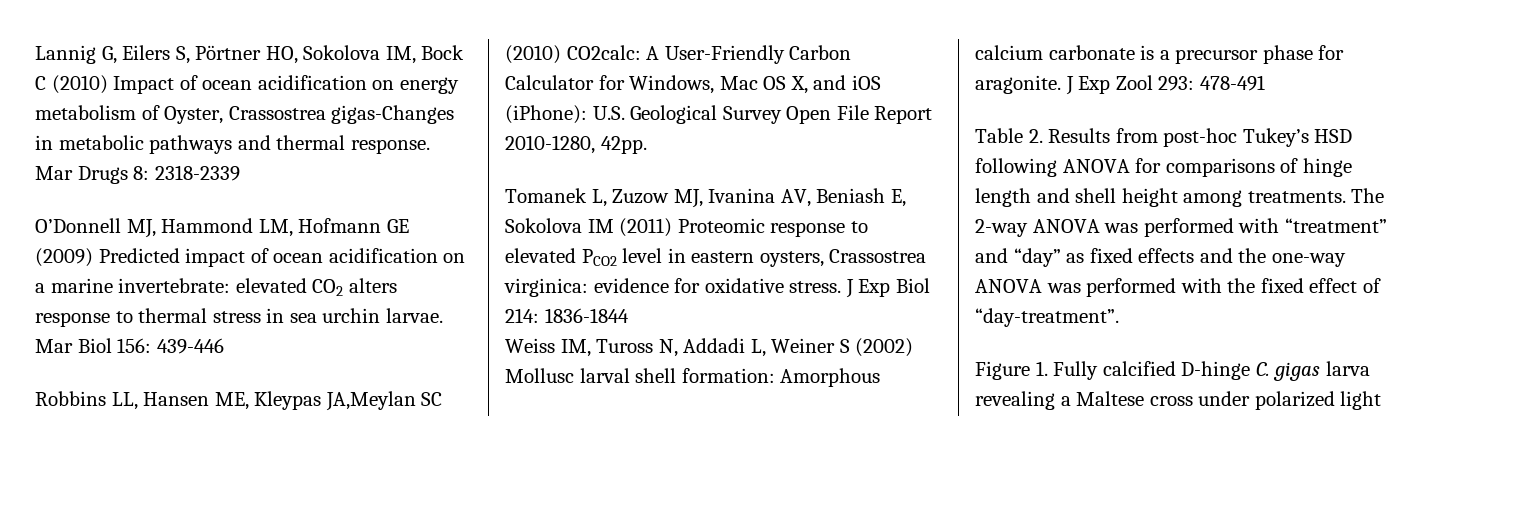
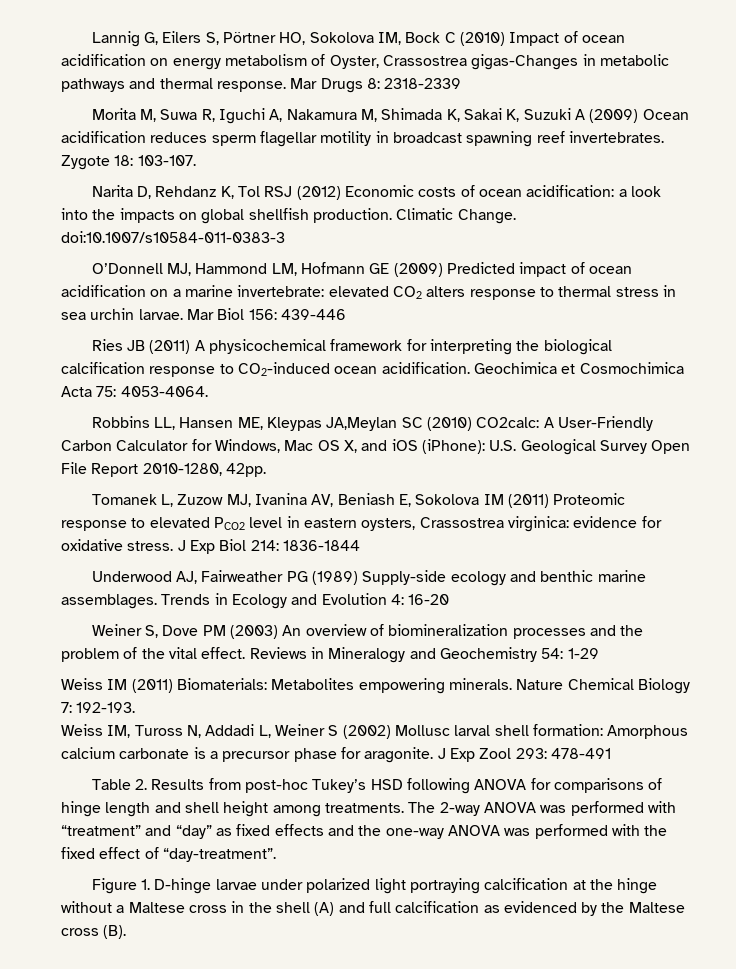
+ Morita M, Suwa R, Iguchi A, Nakamura M, Shimada K, Sakai K, Suzuki A (2009) Ocean acidification reduces sperm flagellar motility in broadcast spawning reef invertebrates. Zygote 18: 103-107.
+ Narita D, Rehdanz K, Tol RSJ (2012) Economic costs of ocean acidification: a look into the impacts on global shellfish production. Climatic Change. doi:10.1007/s10584-011-0383-3
+ Ries JB (2011) A physicochemical framework for interpreting the biological calcification response to CO2-induced ocean acidification. Geochimica et Cosmochimica Acta 75: 4053-4064.
+ Underwood AJ, Fairweather PG (1989) Supply-side ecology and benthic marine assemblages. Trends in Ecology and Evolution 4: 16-20
+ Weiner S, Dove PM (2003) An overview of biomineralization processes and the problem of the vital effect. Reviews in Mineralogy and Geochemistry 54: 1-29
+ Weiss IM (2011) Biomaterials: Metabolites empowering minerals. Nature Chemical Biology 7: 192-193.
- Figure 1. Fully calcified D-hinge C. gigas larva revealing a Maltese cross under polarized light
+ Figure 1. D-hinge larvae under polarized light portraying calcification at the hinge without a Maltese cross in the shell (A) and full calcification as evidenced by the Maltese cross (B).

